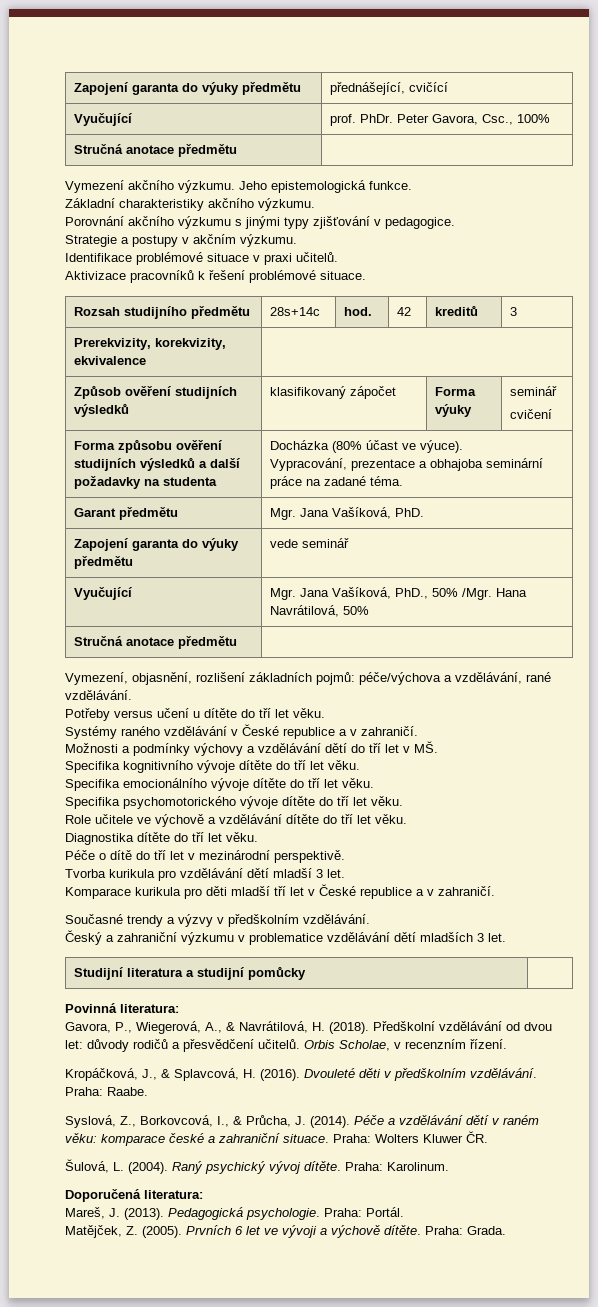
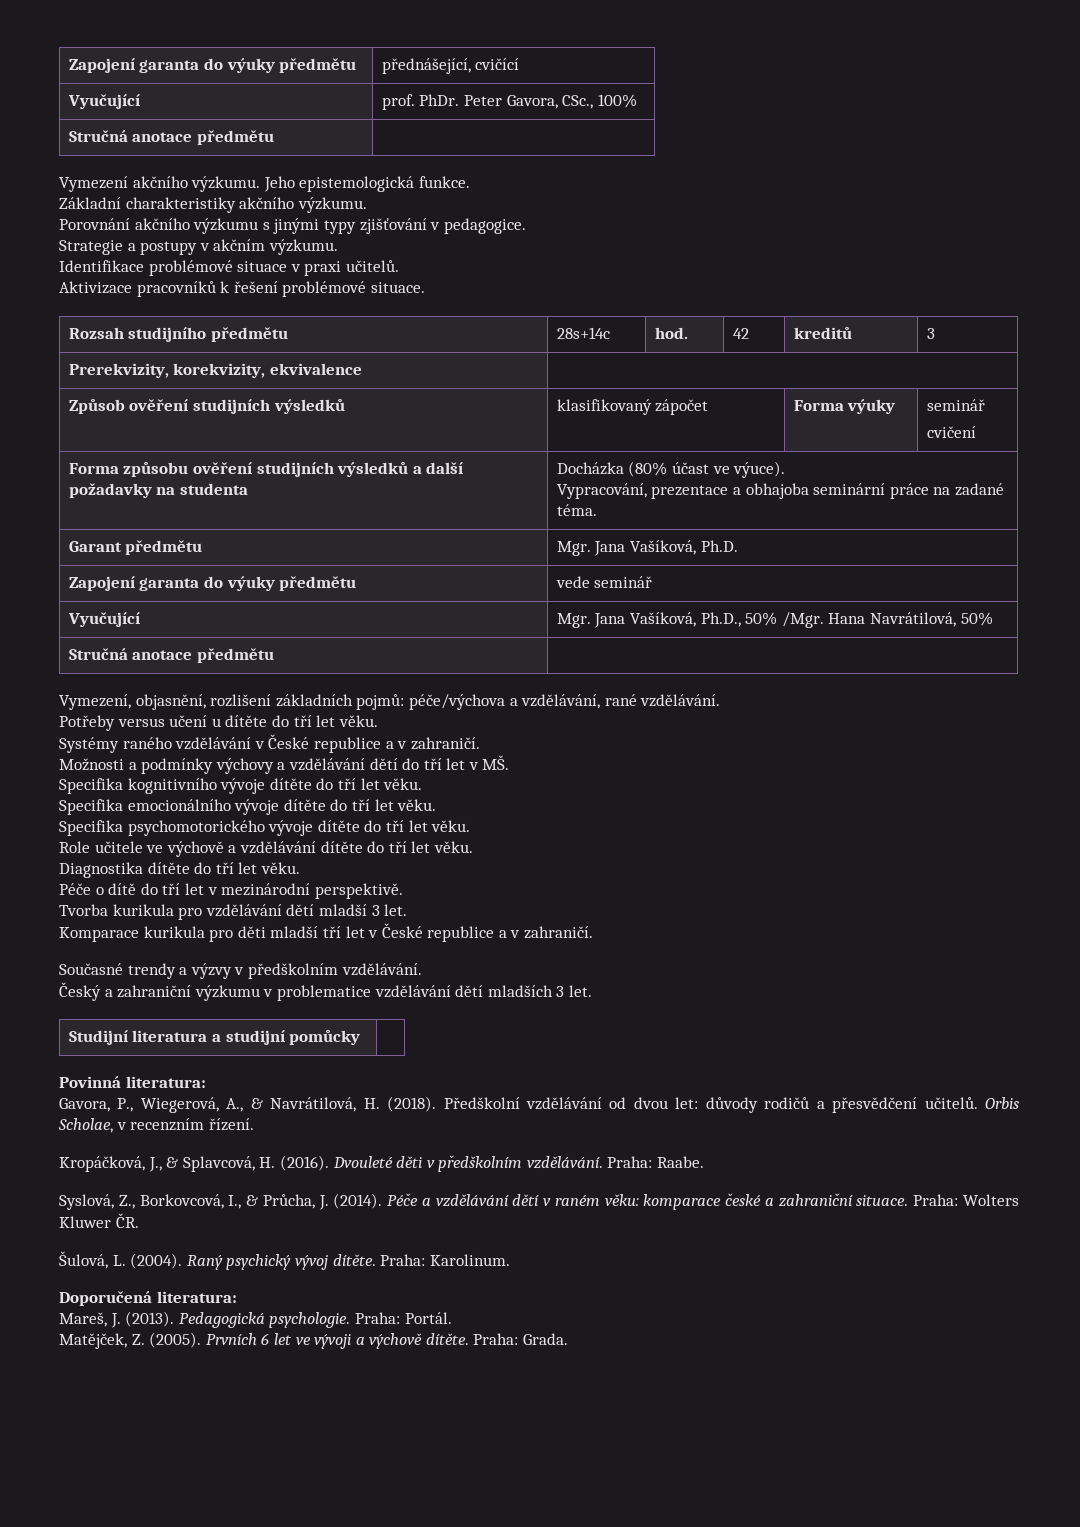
- Vyučující | prof. PhDr. Peter Gavora, Csc., 100%
+ Vyučující | prof. PhDr. Peter Gavora, CSc., 100%
- Garant předmětu | Mgr. Jana Vašíková, PhD.
+ Garant předmětu | Mgr. Jana Vašíková, Ph.D.
- Vyučující | Mgr. Jana Vašíková, PhD., 50% /Mgr. Hana Navrátilová, 50%
+ Vyučující | Mgr. Jana Vašíková, Ph.D., 50% /Mgr. Hana Navrátilová, 50%

